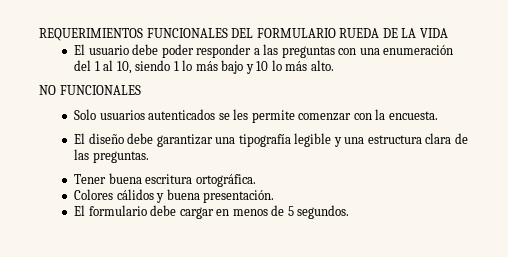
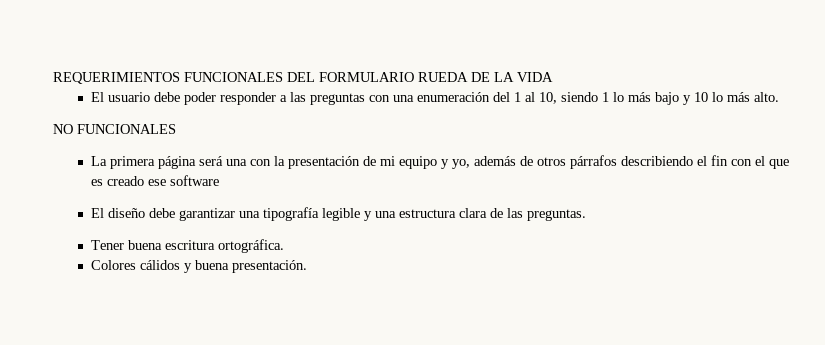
- Solo usuarios autenticados se les permite comenzar con la encuesta.
+ La primera página será una con la presentación de mi equipo y yo, además de otros párrafos describiendo el fin con el que es creado ese software
- El formulario debe cargar en menos de 5 segundos.

